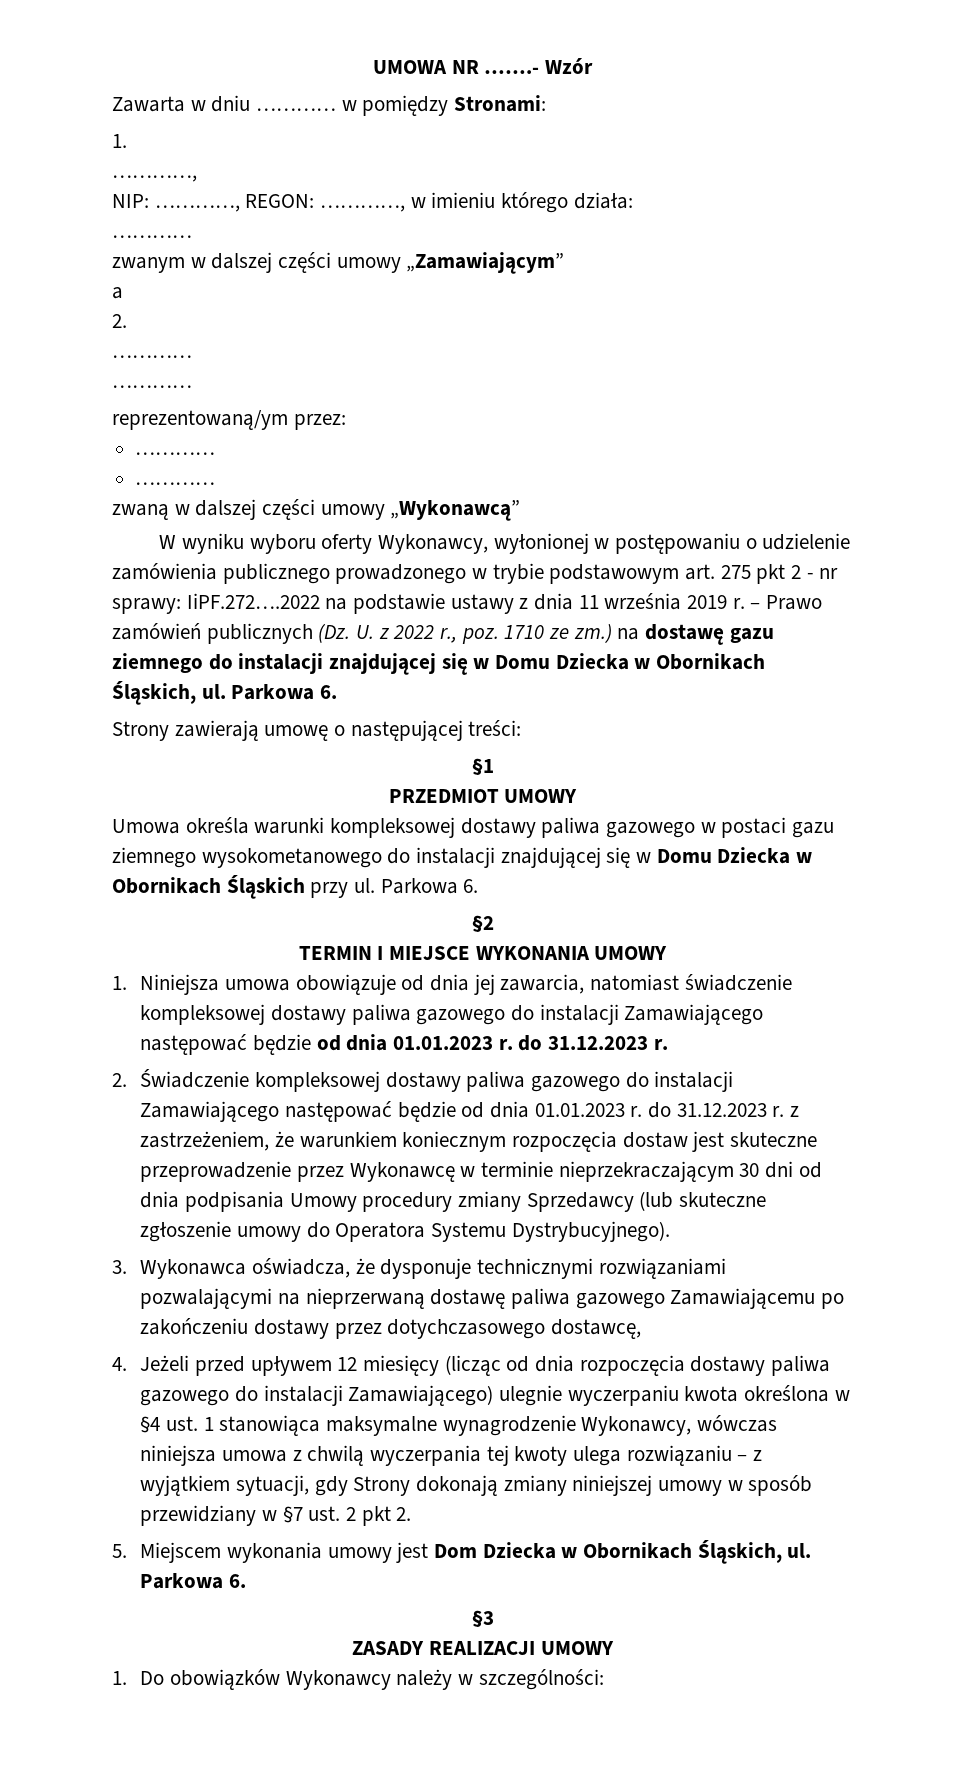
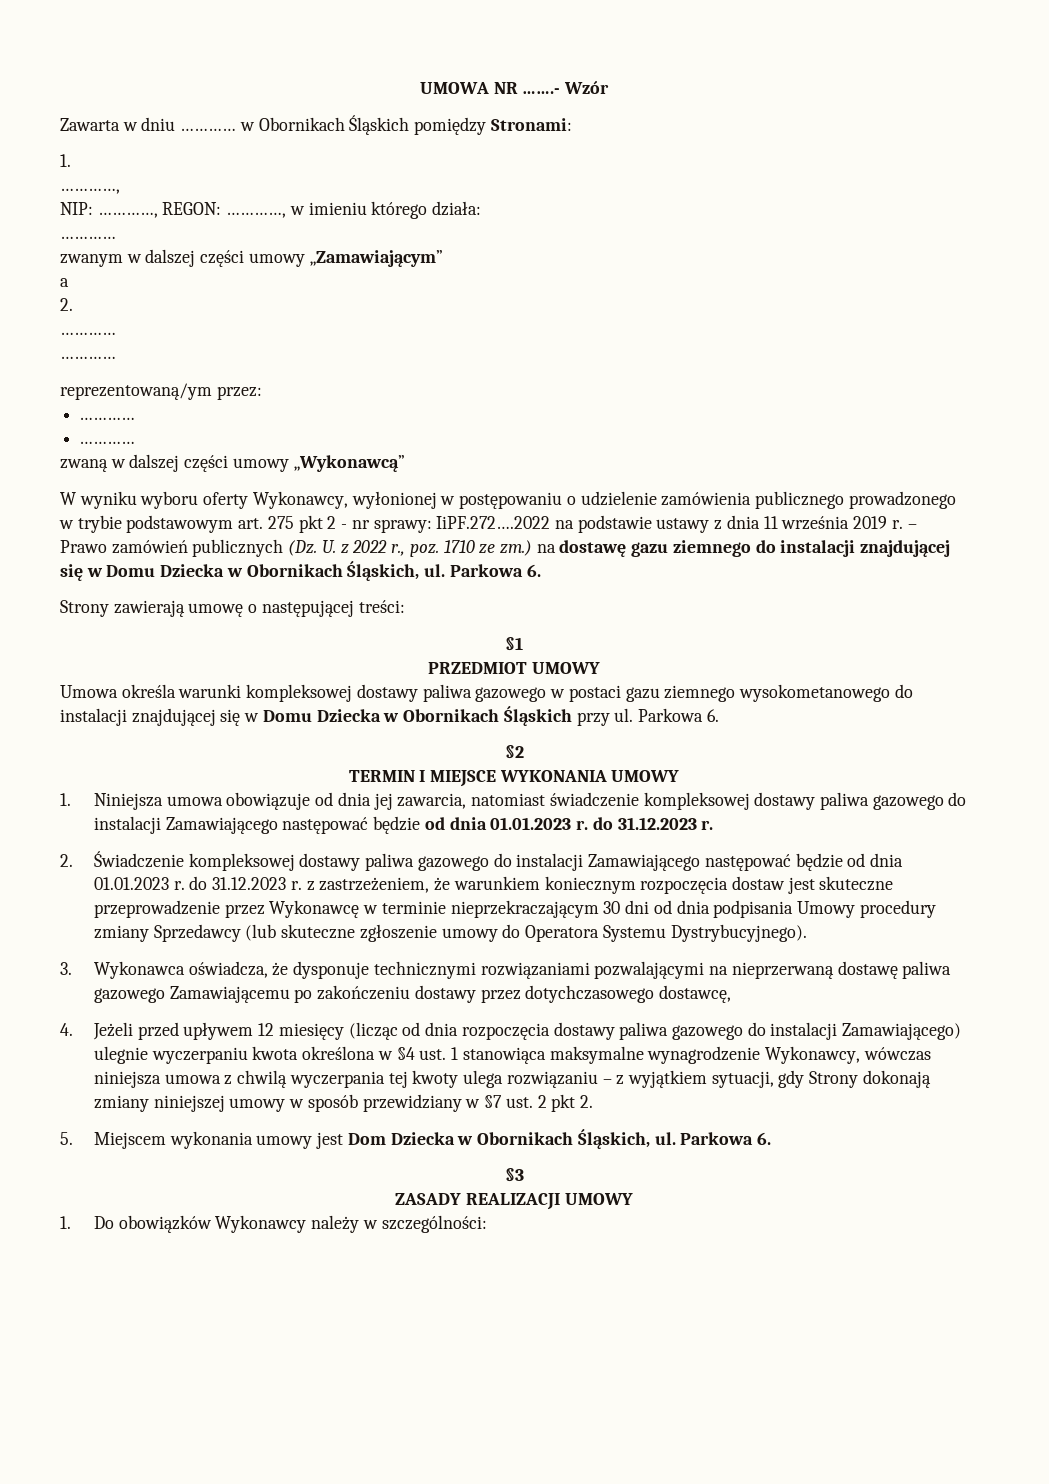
- Zawarta w dniu ………… w pomiędzy Stronami:
+ Zawarta w dniu ………… w Obornikach Śląskich pomiędzy Stronami:

